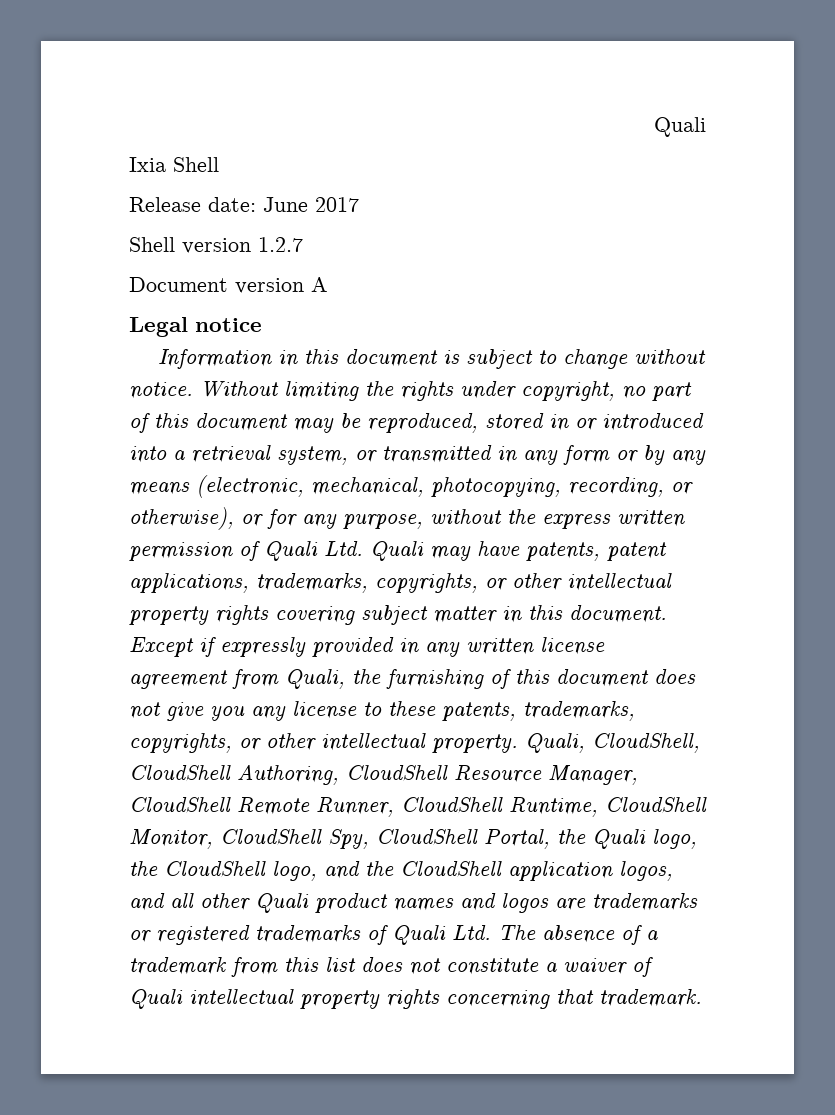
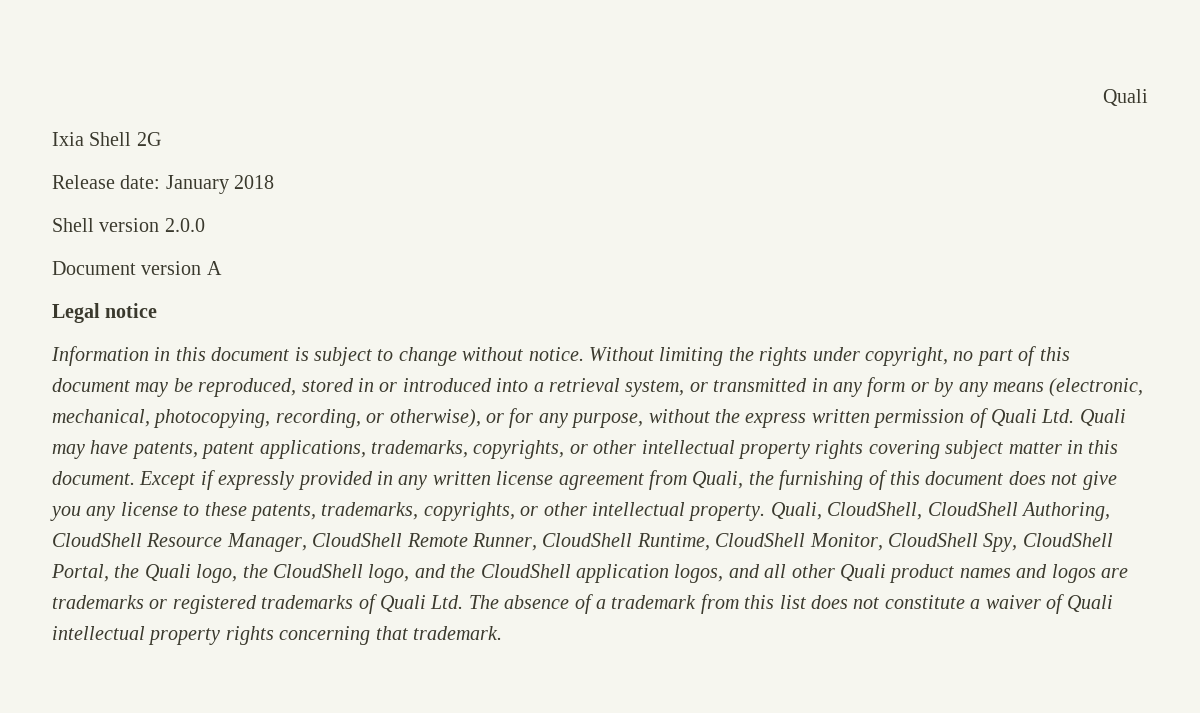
- Ixia Shell
+ Ixia Shell 2G
- Release date: June 2017
+ Release date: January 2018
- Shell version 1.2.7
+ Shell version 2.0.0

